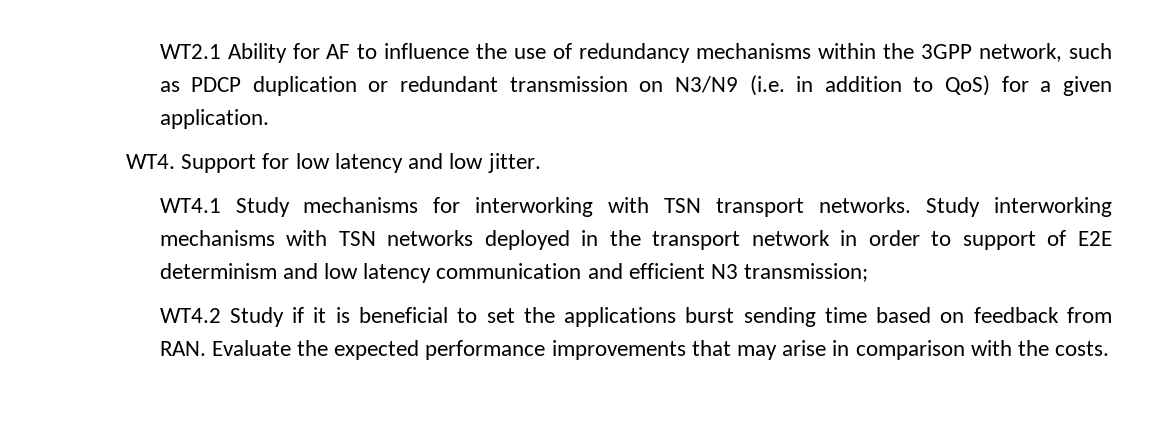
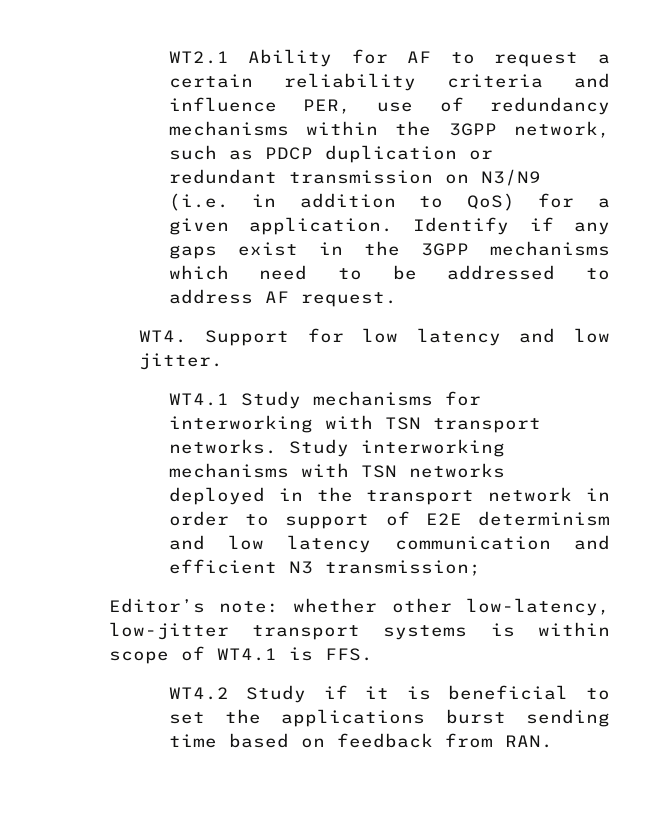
- WT2.1 Ability for AF to influence the use of redundancy mechanisms within the 3GPP network, such as PDCP duplication or redundant transmission on N3/N9 (i.e. in addition to QoS) for a given application.
+ WT2.1 Ability for AF to request a certain reliability criteria and influence PER, use of redundancy mechanisms within the 3GPP network, such as PDCP duplication or redundant transmission on N3/N9 (i.e. in addition to QoS) for a given application. Identify if any gaps exist in the 3GPP mechanisms which need to be addressed to address AF request.
+ Editor’s note: whether other low-latency, low-jitter transport systems is within scope of WT4.1 is FFS.
- WT4.2 Study if it is beneficial to set the applications burst sending time based on feedback from RAN. Evaluate the expected performance improvements that may arise in comparison with the costs.
+ WT4.2 Study if it is beneficial to set the applications burst sending time based on feedback from RAN.

